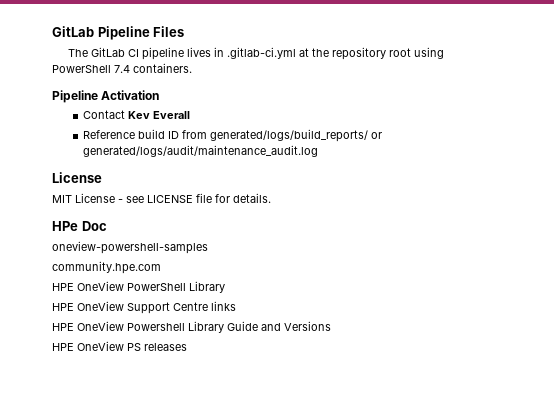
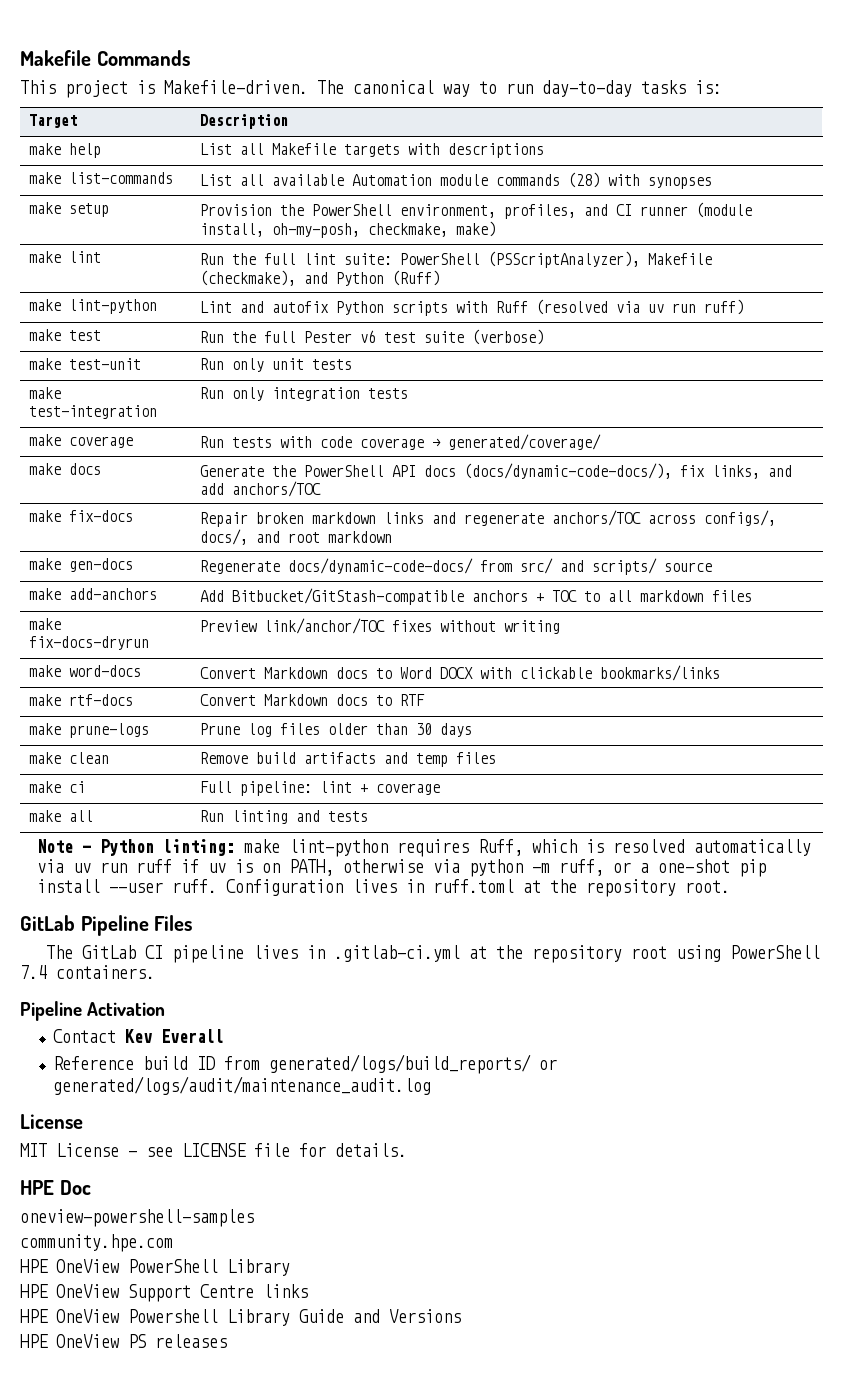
+ Makefile Commands
+ This project is Makefile-driven. The canonical way to run day-to-day tasks is:
+ Target | Description
+ make help | List all Makefile targets with descriptions
+ make list-commands | List all available Automation module commands (28) with synopses
+ make setup | Provision the PowerShell environment, profiles, and CI runner (module install, oh-my-posh, checkmake, make)
+ make lint | Run the full lint suite: PowerShell (PSScriptAnalyzer), Makefile (checkmake), and Python (Ruff)
+ make lint-python | Lint and autofix Python scripts with Ruff (resolved via uv run ruff)
+ make test | Run the full Pester v6 test suite (verbose)
+ make test-unit | Run only unit tests
+ make test-integration | Run only integration tests
+ make coverage | Run tests with code coverage → generated/coverage/
+ make docs | Generate the PowerShell API docs (docs/dynamic-code-docs/), fix links, and add anchors/TOC
+ make fix-docs | Repair broken markdown links and regenerate anchors/TOC across configs/, docs/, and root markdown
+ make gen-docs | Regenerate docs/dynamic-code-docs/ from src/ and scripts/ source
+ make add-anchors | Add Bitbucket/GitStash-compatible anchors + TOC to all markdown files
+ make fix-docs-dryrun | Preview link/anchor/TOC fixes without writing
+ make word-docs | Convert Markdown docs to Word DOCX with clickable bookmarks/links
+ make rtf-docs | Convert Markdown docs to RTF
+ make prune-logs | Prune log files older than 30 days
+ make clean | Remove build artifacts and temp files
+ make ci | Full pipeline: lint + coverage
+ make all | Run linting and tests
+ Note — Python linting: make lint-python requires Ruff, which is resolved automatically via uv run ruff if uv is on PATH, otherwise via python -m ruff, or a one-shot pip install --user ruff. Configuration lives in ruff.toml at the repository root.
- HPe Doc
+ HPE Doc

